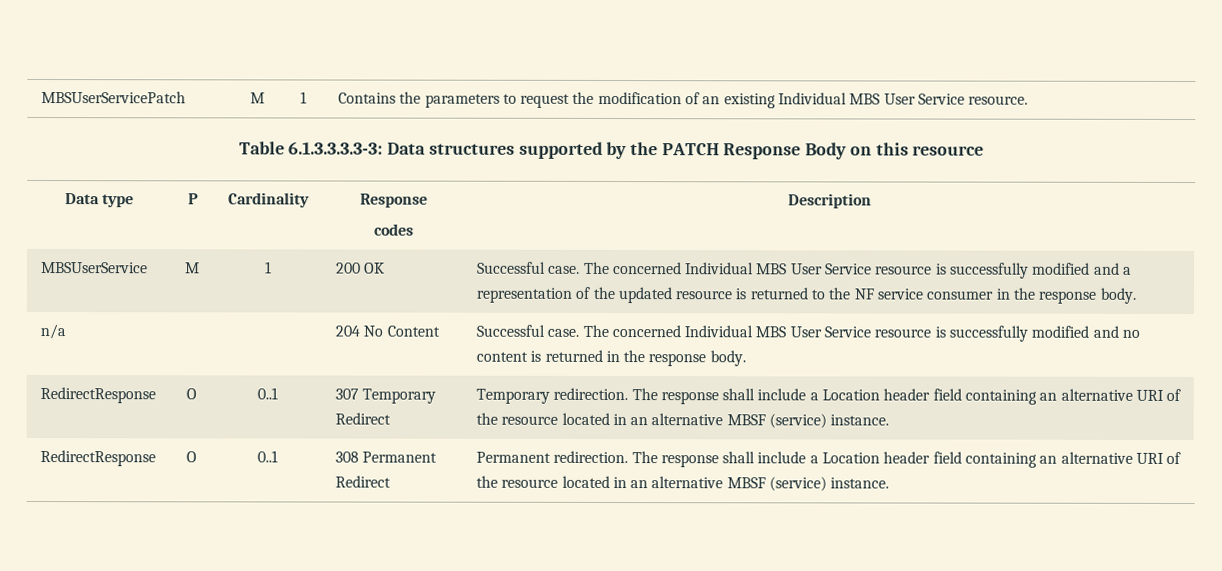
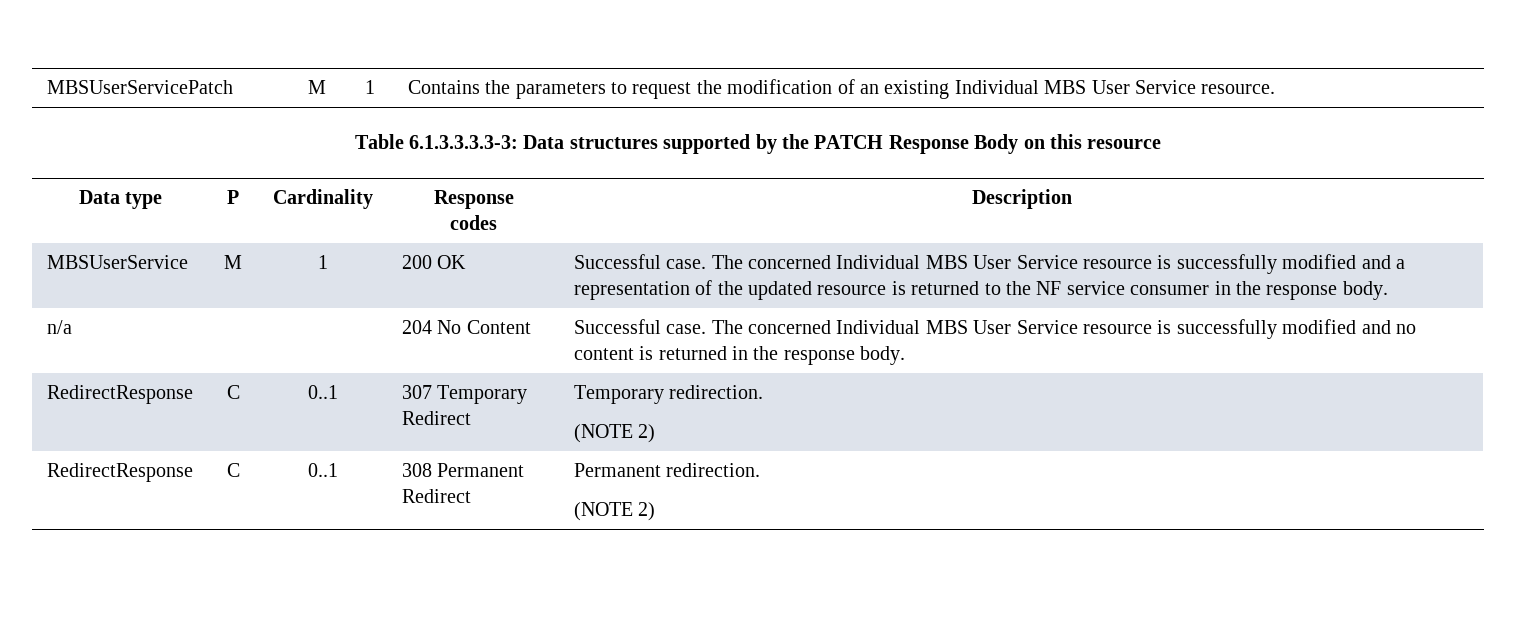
- RedirectResponse | O | 0..1 | 307 Temporary Redirect | Temporary redirection. The response shall include a Location header field containing an alternative URI of the resource located in an alternative MBSF (service) instance.
- RedirectResponse | O | 0..1 | 308 Permanent Redirect | Permanent redirection. The response shall include a Location header field containing an alternative URI of the resource located in an alternative MBSF (service) instance.
+ RedirectResponse | C | 0..1 | 307 Temporary Redirect | Temporary redirection.
+ (NOTE 2)
+ RedirectResponse | C | 0..1 | 308 Permanent Redirect | Permanent redirection.
+ (NOTE 2)

